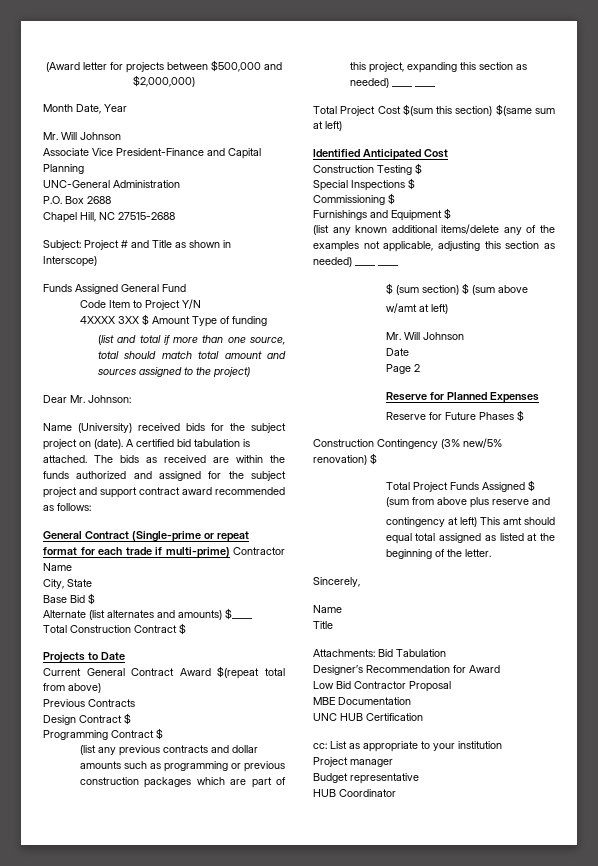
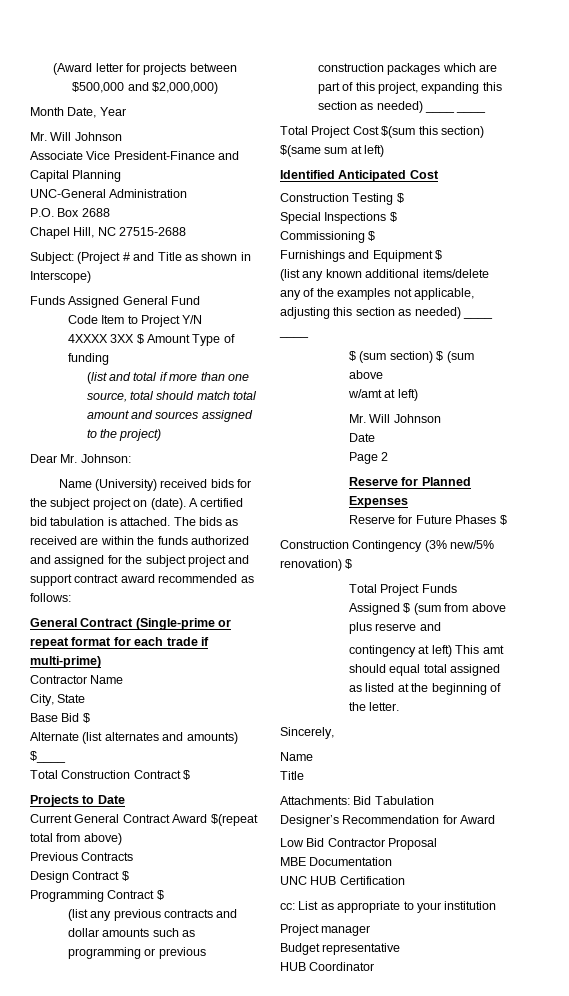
- Subject: Project # and Title as shown in Interscope)
+ Subject: (Project # and Title as shown in Interscope)
- General Contract (Single-prime or repeat format for each trade if multi-prime) Contractor Name
+ General Contract (Single-prime or repeat format for each trade if multi-prime)
+ Contractor Name

